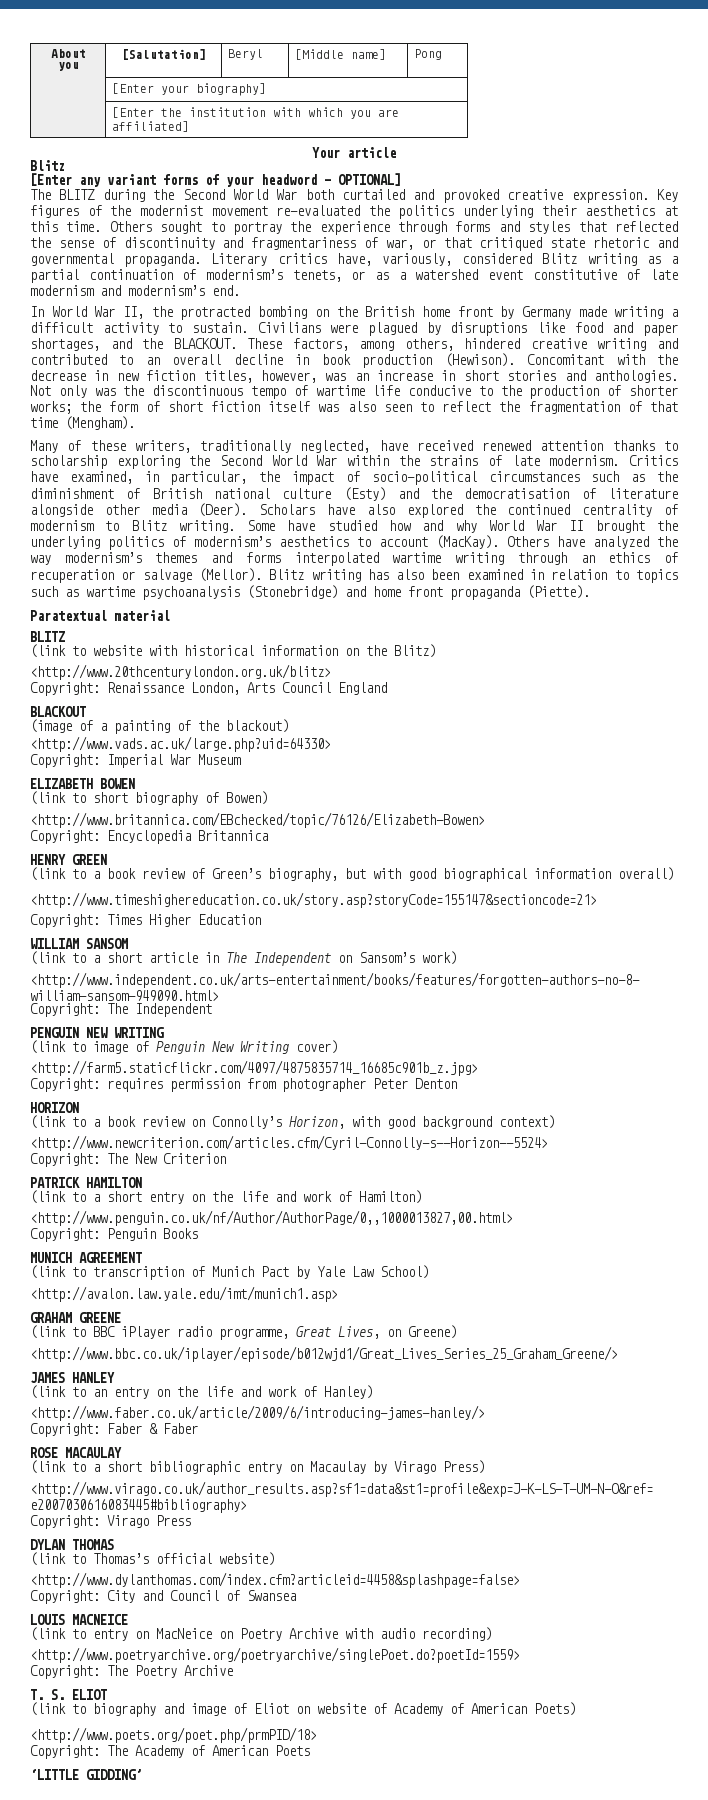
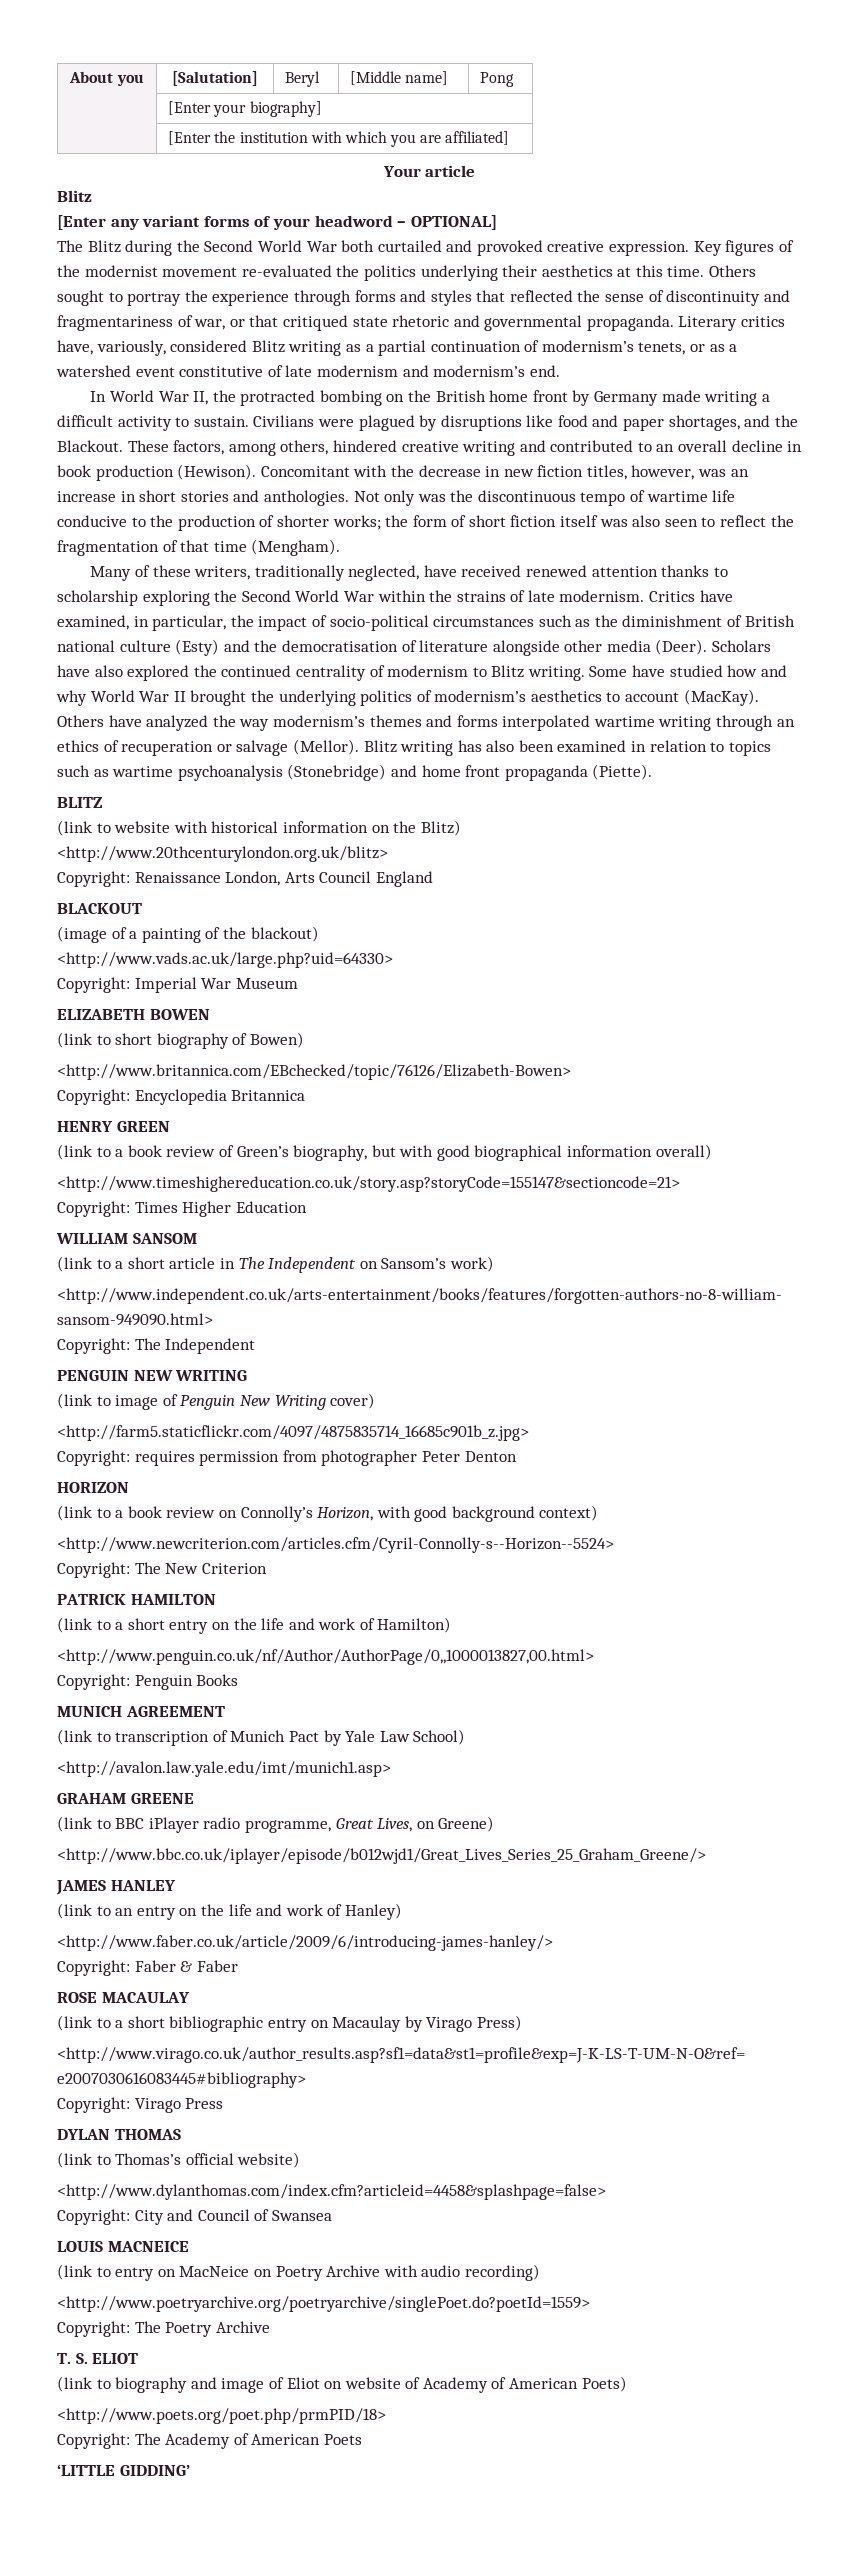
- The BLITZ during the Second World War both curtailed and provoked creative expression.
+ The Blitz during the Second World War both curtailed and provoked creative expression.
- Civilians were plagued by disruptions like food and paper shortages, and the BLACKOUT.
+ Civilians were plagued by disruptions like food and paper shortages, and the Blackout.
- Paratextual material

